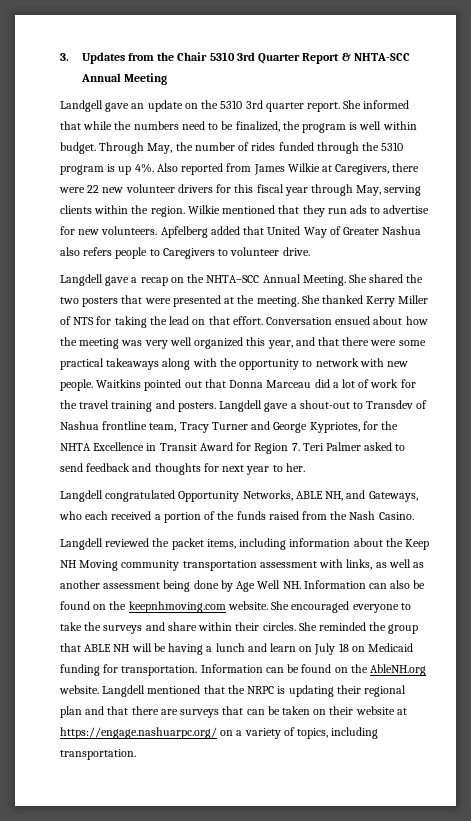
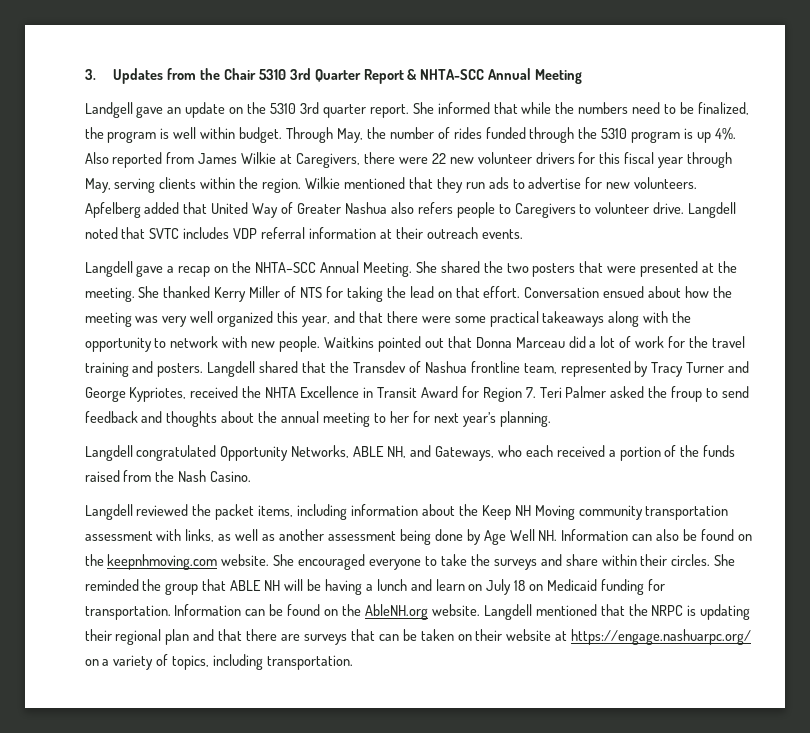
+ Langdell noted that SVTC includes VDP referral information at their outreach events.
- Langdell gave a shout-out to Transdev of Nashua frontline team, Tracy Turner and George Kypriotes, for the NHTA Excellence in Transit Award for Region 7. Teri Palmer asked to send feedback and thoughts for next year to her.
+ Langdell shared that the Transdev of Nashua frontline team, represented by Tracy Turner and George Kypriotes, received the NHTA Excellence in Transit Award for Region 7. Teri Palmer asked the froup to send feedback and thoughts about the annual meeting to her for next year’s planning.

